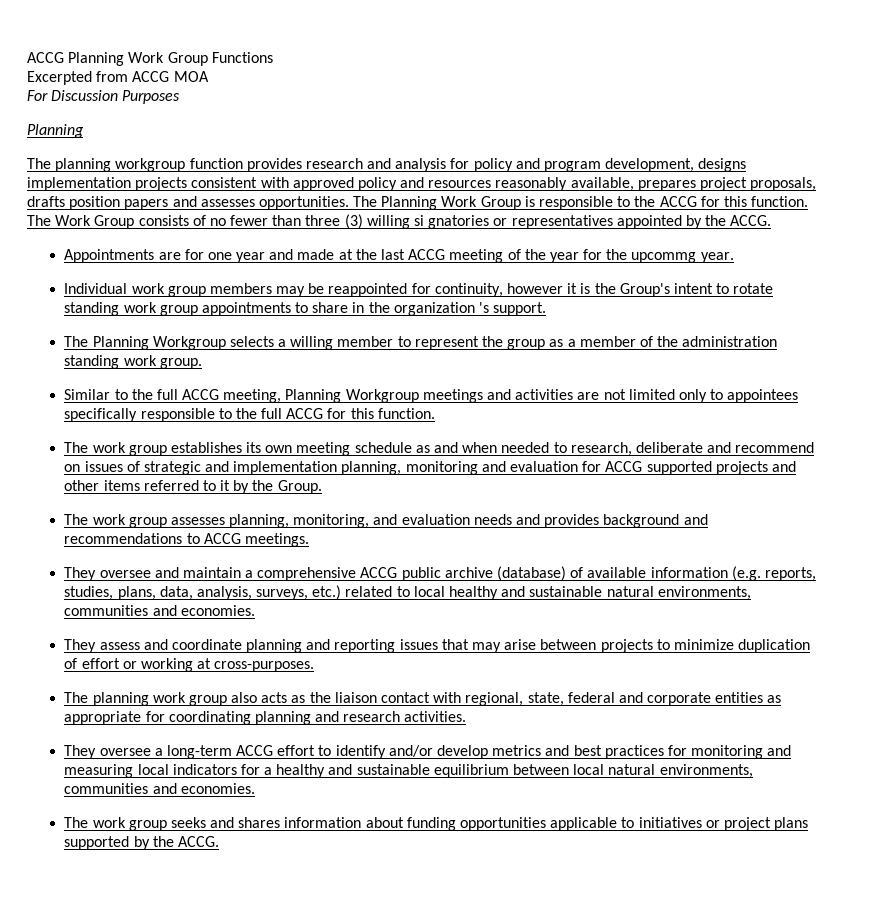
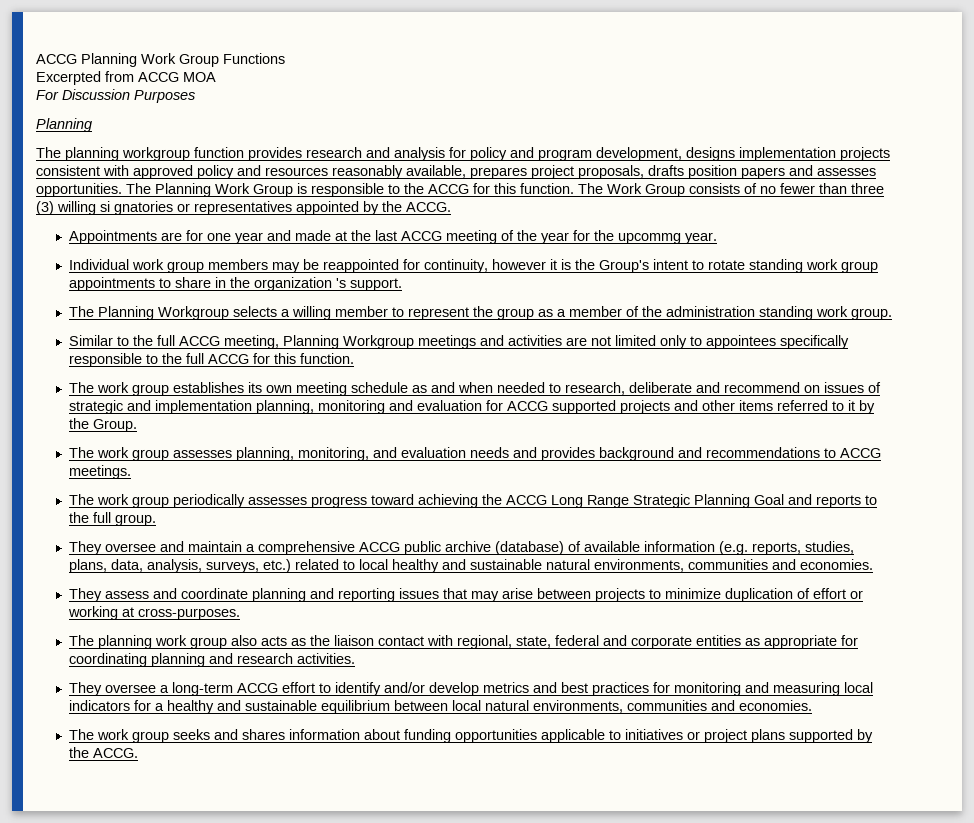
+ The work group periodically assesses progress toward achieving the ACCG Long Range Strategic Planning Goal and reports to the full group.

